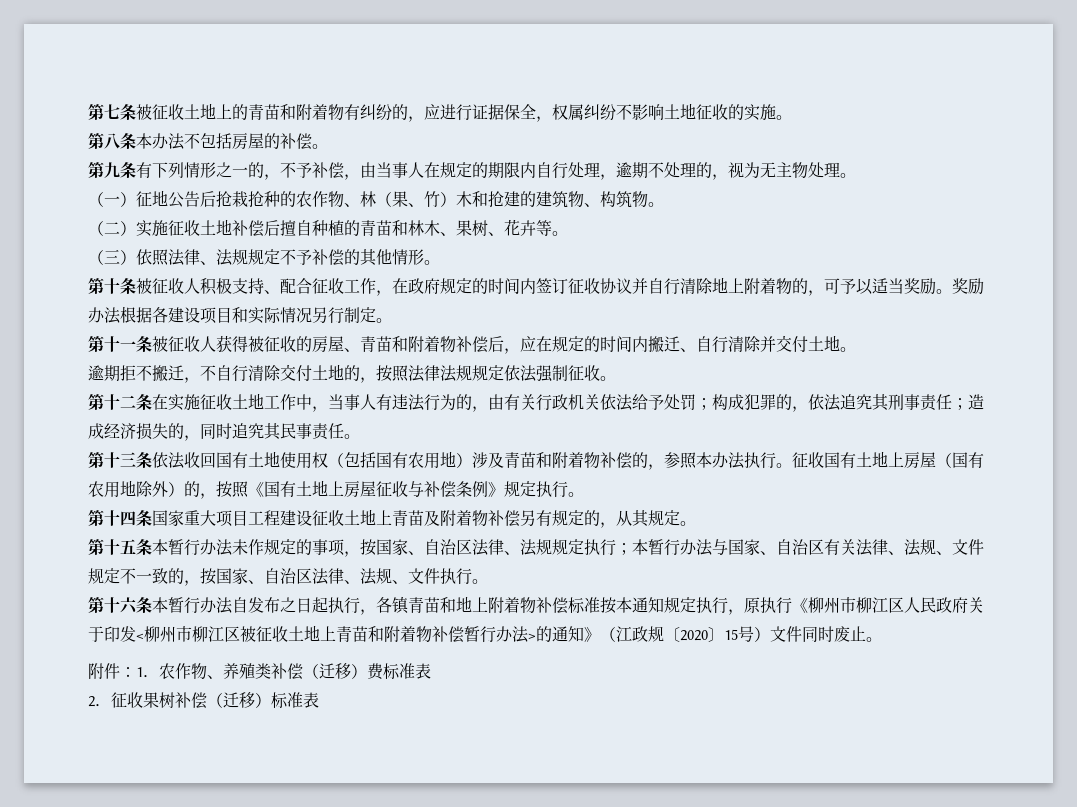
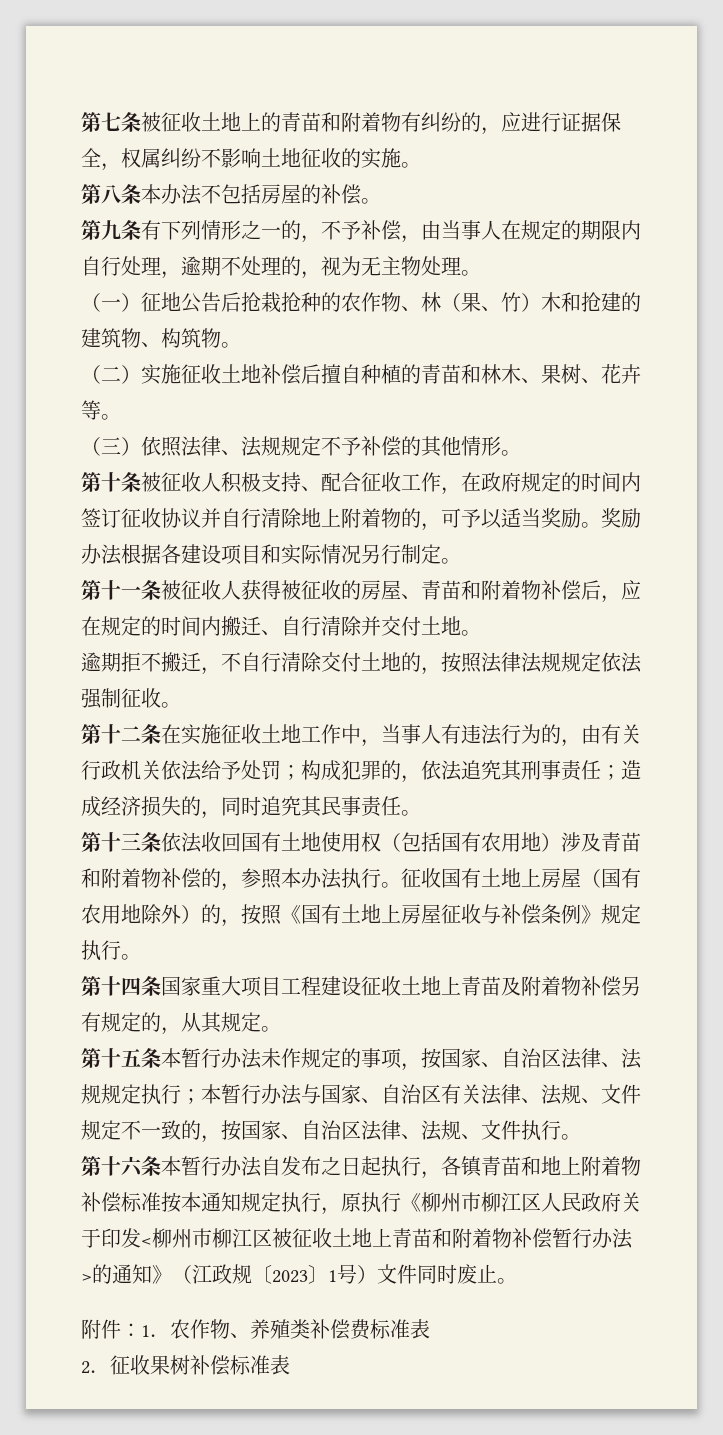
- 第十六条本暂行办法自发布之日起执行，各镇青苗和地上附着物补偿标准按本通知规定执行，原执行《柳州市柳江区人民政府关于印发<柳州市柳江区被征收土地上青苗和附着物补偿暂行办法>的通知》（江政规〔2020〕15号）文件同时废止。
+ 第十六条本暂行办法自发布之日起执行，各镇青苗和地上附着物补偿标准按本通知规定执行，原执行《柳州市柳江区人民政府关于印发<柳州市柳江区被征收土地上青苗和附着物补偿暂行办法>的通知》（江政规〔2023〕1号）文件同时废止。
- 附件：1．农作物、养殖类补偿（迁移）费标准表
+ 附件：1．农作物、养殖类补偿费标准表
- 2．征收果树补偿（迁移）标准表
+ 2．征收果树补偿标准表

